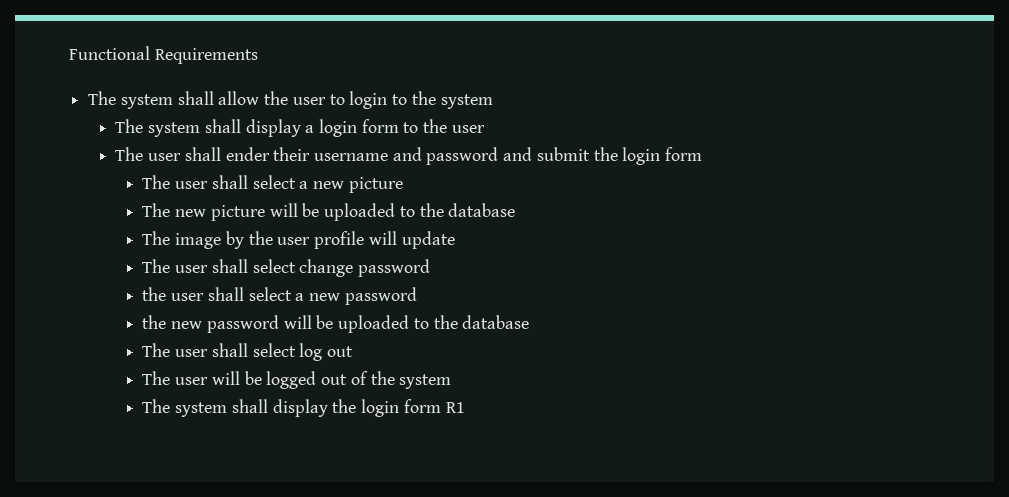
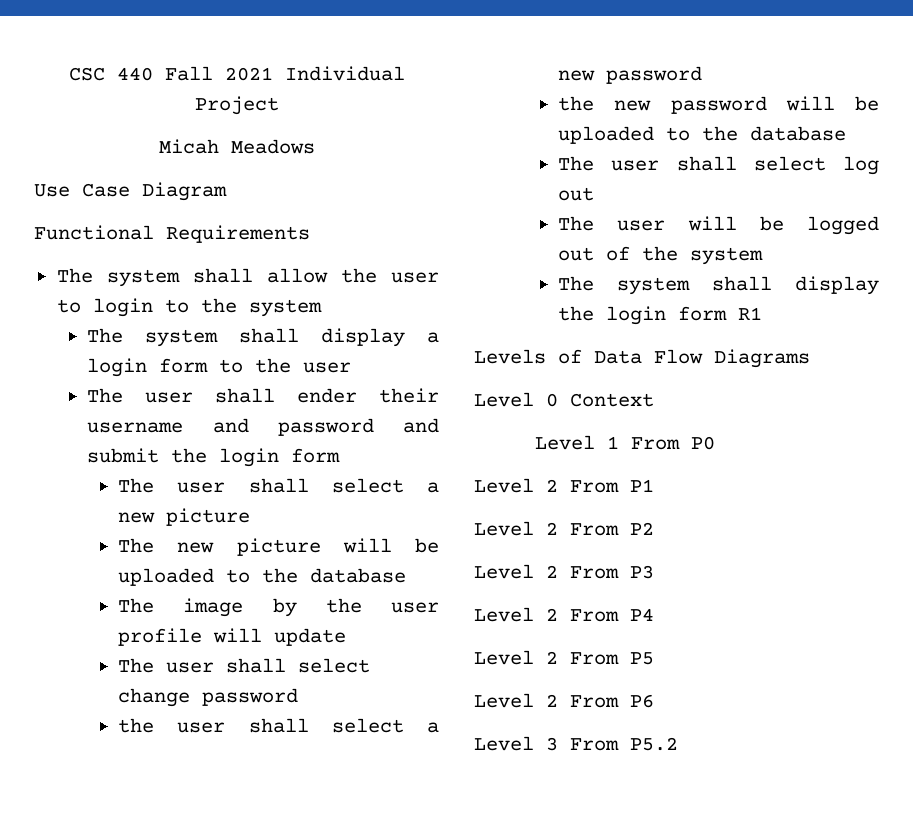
+ CSC 440 Fall 2021 Individual Project
+ Micah Meadows
+ Use Case Diagram
+ Levels of Data Flow Diagrams
+ Level 0 Context
+ Level 1 From P0
+ Level 2 From P1
+ Level 2 From P2
+ Level 2 From P3
+ Level 2 From P4
+ Level 2 From P5
+ Level 2 From P6
+ Level 3 From P5.2

